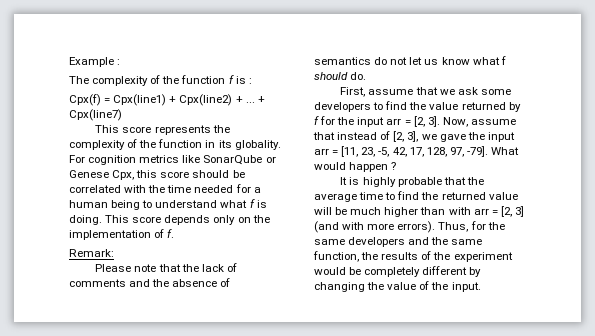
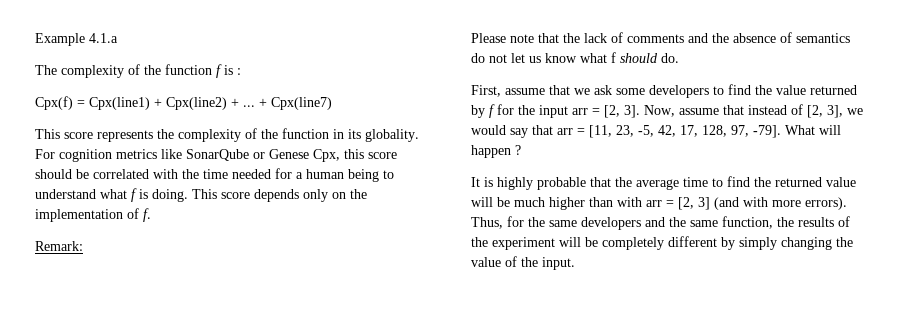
- Example :
+ Example 4.1.a
- Now, assume that instead of [2, 3], we gave the input arr = [11, 23, -5, 42, 17, 128, 97, -79].
+ Now, assume that instead of [2, 3], we would say that arr = [11, 23, -5, 42, 17, 128, 97, -79].
- What would happen ?
+ What will happen ?
- Thus, for the same developers and the same function, the results of the experiment would be completely different by changing the value of the input.
+ Thus, for the same developers and the same function, the results of the experiment will be completely different by simply changing the value of the input.

